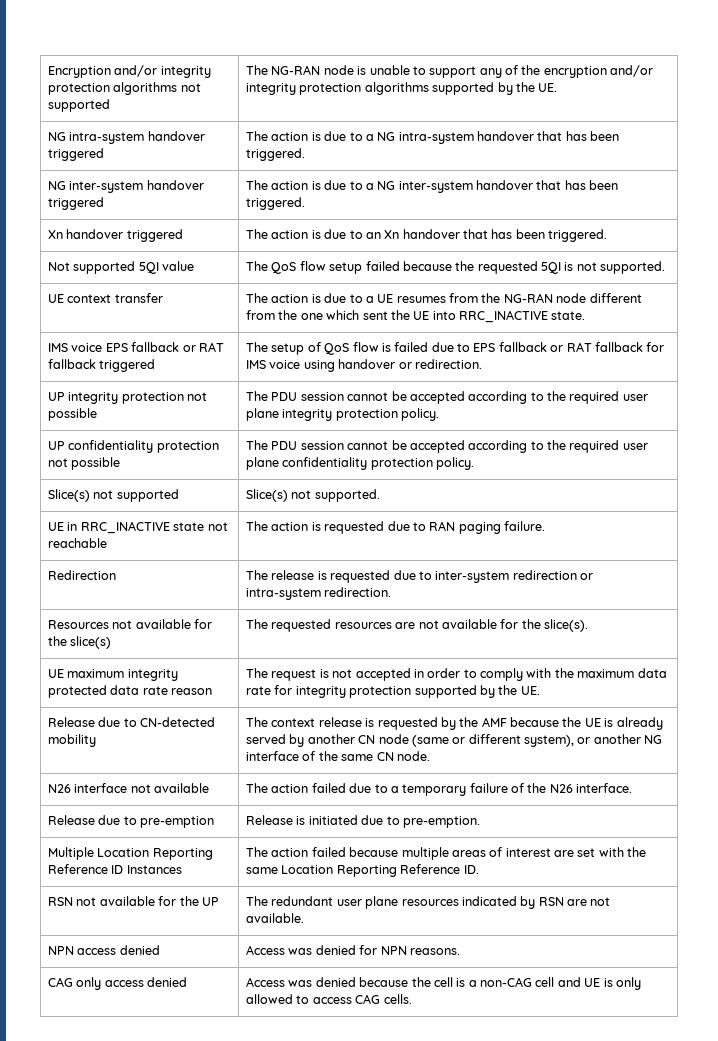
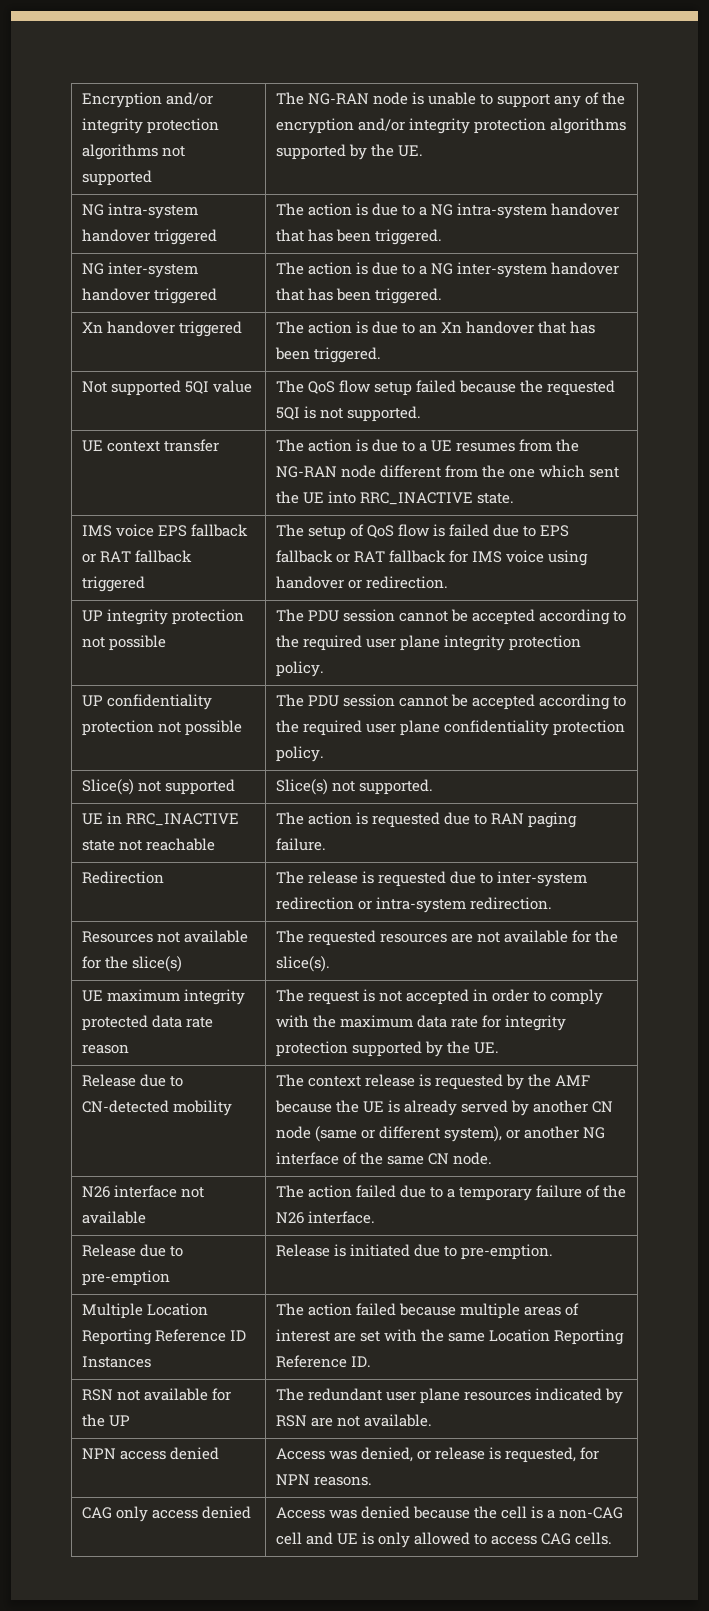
- NPN access denied | Access was denied for NPN reasons.
+ NPN access denied | Access was denied, or release is requested, for NPN reasons.

